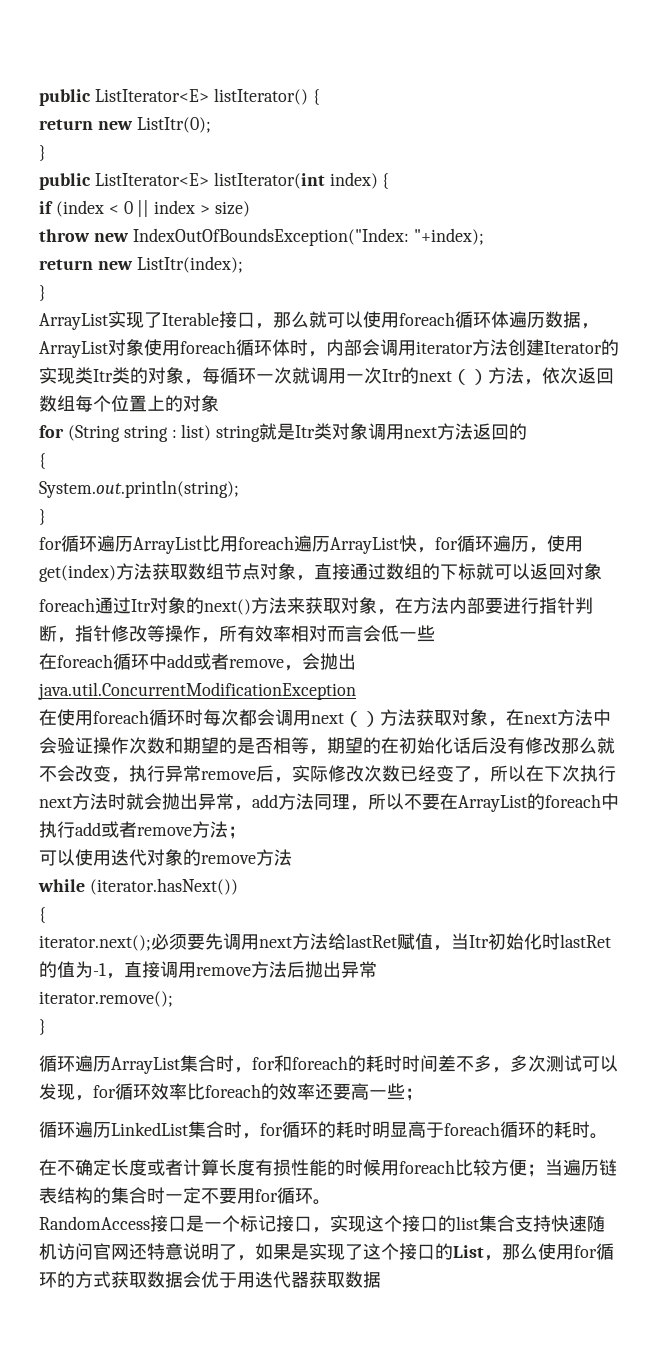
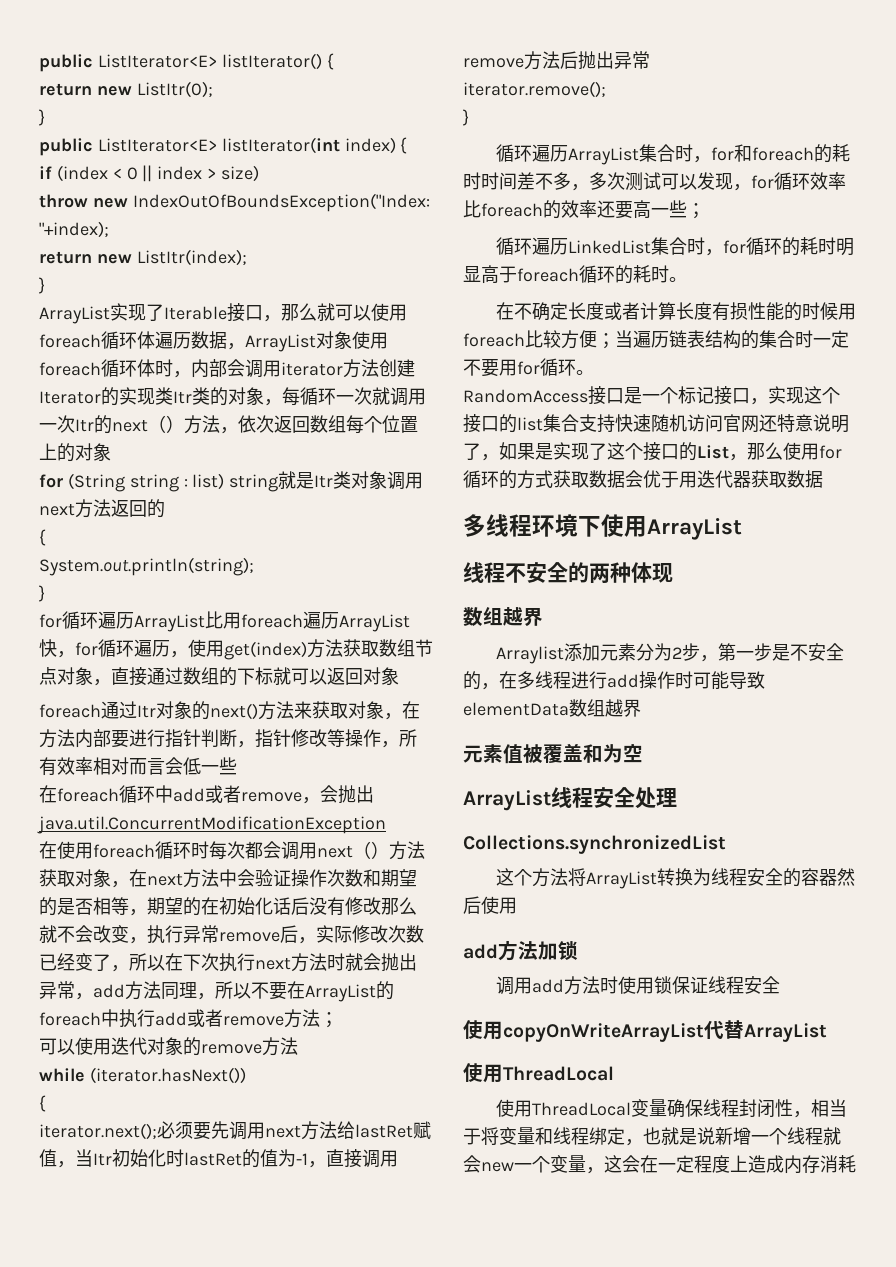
+ 多线程环境下使用ArrayList
+ 线程不安全的两种体现
+ 数组越界
+ Arraylist添加元素分为2步，第一步是不安全的，在多线程进行add操作时可能导致elementData数组越界
+ 元素值被覆盖和为空
+ ArrayList线程安全处理
+ Collections.synchronizedList
+ 这个方法将ArrayList转换为线程安全的容器然后使用
+ add方法加锁
+ 调用add方法时使用锁保证线程安全
+ 使用copyOnWriteArrayList代替ArrayList
+ 使用ThreadLocal
+ 使用ThreadLocal变量确保线程封闭性，相当于将变量和线程绑定，也就是说新增一个线程就会new一个变量，这会在一定程度上造成内存消耗

